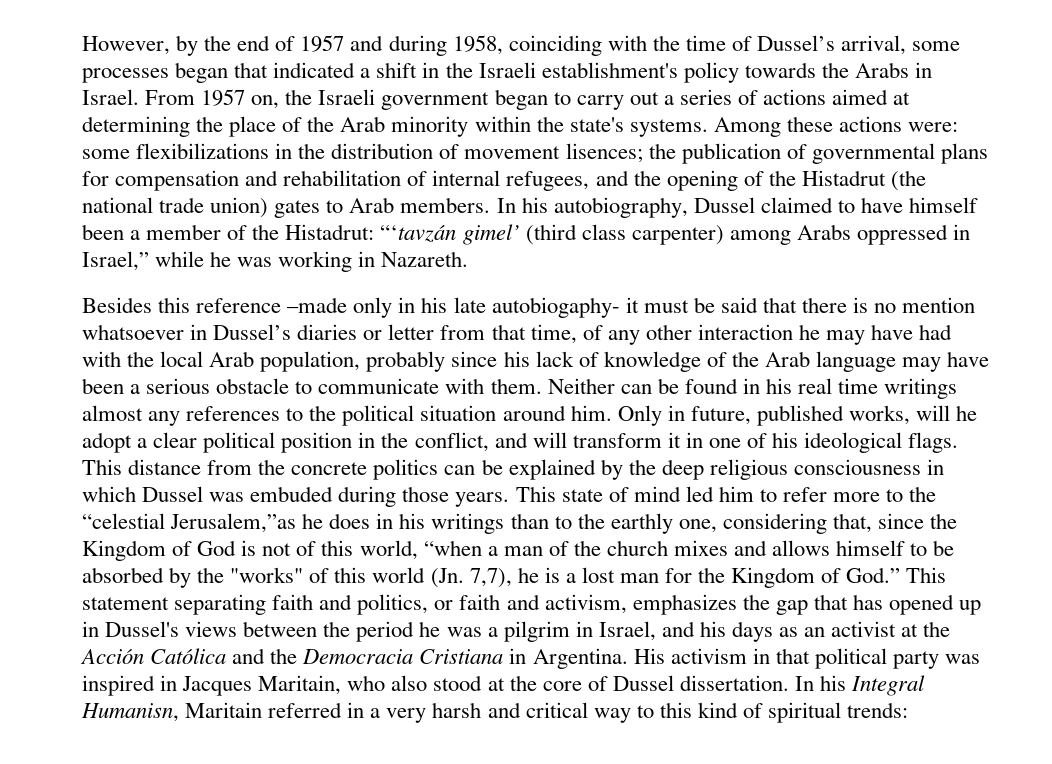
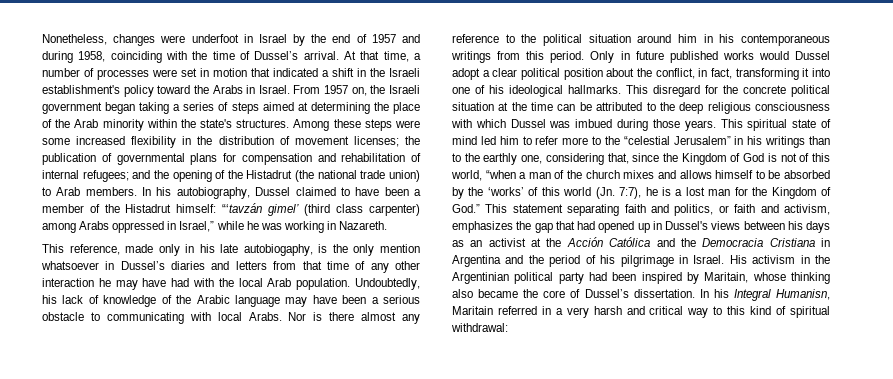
- However, by the end of 1957 and during 1958, coinciding with the time of Dussel’s arrival, some processes began that indicated a shift in the Israeli establishment's policy towards the Arabs in Israel.
+ Nonetheless, changes were underfoot in Israel by the end of 1957 and during 1958, coinciding with the time of Dussel’s arrival. At that time, a number of processes were set in motion that indicated a shift in the Israeli establishment's policy toward the Arabs in Israel.
- From 1957 on, the Israeli government began to carry out a series of actions aimed at determining the place of the Arab minority within the state's systems.
+ From 1957 on, the Israeli government began taking a series of steps aimed at determining the place of the Arab minority within the state's structures.
- Among these actions were: some flexibilizations in the distribution of movement lisences; the publication of governmental plans for compensation and rehabilitation of internal refugees, and the opening of the Histadrut (the national trade union) gates to Arab members.
+ Among these steps were some increased flexibility in the distribution of movement licenses; the publication of governmental plans for compensation and rehabilitation of internal refugees; and the opening of the Histadrut (the national trade union) to Arab members.
- In his autobiography, Dussel claimed to have himself been a member of the Histadrut: “‘tavzán gimel’ (third class carpenter) among Arabs oppressed in Israel,” while he was working in Nazareth.
+ In his autobiography, Dussel claimed to have been a member of the Histadrut himself: “‘tavzán gimel’ (third class carpenter) among Arabs oppressed in Israel,” while he was working in Nazareth.
- Besides this reference –made only in his late autobiogaphy- it must be said that there is no mention whatsoever in Dussel’s diaries or letter from that time, of any other interaction he may have had with the local Arab population, probably since his lack of knowledge of the Arab language may have been a serious obstacle to communicate with them. Neither can be found in his real time writings almost any references to the political situation around him. Only in future, published works, will he adopt a clear political position in the conflict, and will transform it in one of his ideological flags. This distance from the concrete politics can be explained by the deep religious consciousness in which Dussel was embuded during those years.
+ This reference, made only in his late autobiogaphy, is the only mention whatsoever in Dussel’s diaries and letters from that time of any other interaction he may have had with the local Arab population. Undoubtedly, his lack of knowledge of the Arabic language may have been a serious obstacle to communicating with local Arabs. Nor is there almost any reference to the political situation around him in his contemporaneous writings from this period. Only in future published works would Dussel adopt a clear political position about the conflict, in fact, transforming it into one of his ideological hallmarks. This disregard for the concrete political situation at the time can be attributed to the deep religious consciousness with which Dussel was imbued during those years.
- This state of mind led him to refer more to the “celestial Jerusalem,”as he does in his writings than to the earthly one, considering that, since the Kingdom of God is not of this world, “when a man of the church mixes and allows himself to be absorbed by the "works" of this world (Jn. 7,7), he is a lost man for the Kingdom of God.” This statement separating faith and politics, or faith and activism, emphasizes the gap that has opened up in Dussel's views between the period he was a pilgrim in Israel, and his days as an activist at the Acción Católica and the Democracia Cristiana in Argentina. His activism in that political party was inspired in Jacques Maritain, who also stood at the core of Dussel dissertation.
+ This spiritual state of mind led him to refer more to the “celestial Jerusalem” in his writings than to the earthly one, considering that, since the Kingdom of God is not of this world, “when a man of the church mixes and allows himself to be absorbed by the ‘works’ of this world (Jn. 7:7), he is a lost man for the Kingdom of God.” This statement separating faith and politics, or faith and activism, emphasizes the gap that had opened up in Dussel's views between his days as an activist at the Acción Católica and the Democracia Cristiana in Argentina and the period of his pilgrimage in Israel. His activism in the Argentinian political party had been inspired by Maritain, whose thinking also became the core of Dussel’s dissertation.
- In his Integral Humanisn, Maritain referred in a very harsh and critical way to this kind of spiritual trends:
+ In his Integral Humanisn, Maritain referred in a very harsh and critical way to this kind of spiritual withdrawal:

